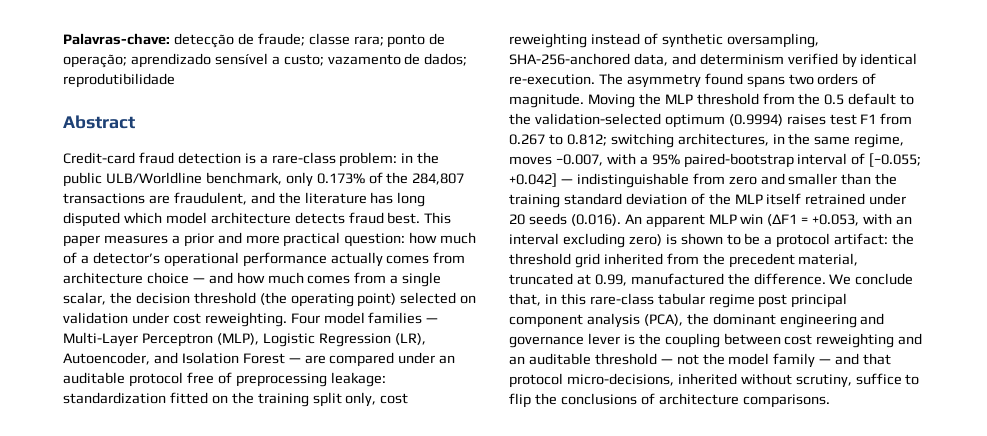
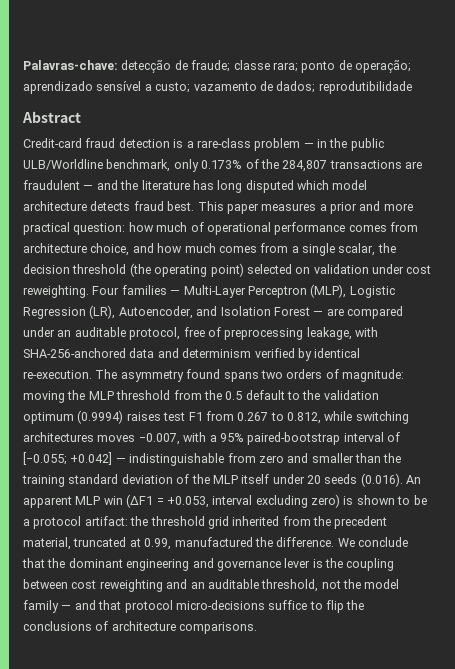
- Credit-card fraud detection is a rare-class problem: in the public ULB/Worldline benchmark, only 0.173% of the 284,807 transactions are fraudulent, and the literature has long disputed which model architecture detects fraud best.
+ Credit-card fraud detection is a rare-class problem — in the public ULB/Worldline benchmark, only 0.173% of the 284,807 transactions are fraudulent — and the literature has long disputed which model architecture detects fraud best.
- This paper measures a prior and more practical question: how much of a detector’s operational performance actually comes from architecture choice — and how much comes from a single scalar, the decision threshold (the operating point) selected on validation under cost reweighting.
+ This paper measures a prior and more practical question: how much of operational performance comes from architecture choice, and how much comes from a single scalar, the decision threshold (the operating point) selected on validation under cost reweighting.
- Four model families — Multi-Layer Perceptron (MLP), Logistic Regression (LR), Autoencoder, and Isolation Forest — are compared under an auditable protocol free of preprocessing leakage: standardization fitted on the training split only, cost reweighting instead of synthetic oversampling, SHA-256-anchored data, and determinism verified by identical re-execution.
+ Four families — Multi-Layer Perceptron (MLP), Logistic Regression (LR), Autoencoder, and Isolation Forest — are compared under an auditable protocol, free of preprocessing leakage, with SHA-256-anchored data and determinism verified by identical re-execution.
- The asymmetry found spans two orders of magnitude. Moving the MLP threshold from the 0.5 default to the validation-selected optimum (0.9994) raises test F1 from 0.267 to 0.812; switching architectures, in the same regime, moves −0.007, with a 95% paired-bootstrap interval of [−0.055;
+ The asymmetry found spans two orders of magnitude: moving the MLP threshold from the 0.5 default to the validation optimum (0.9994) raises test F1 from 0.267 to 0.812, while switching architectures moves −0.007, with a 95% paired-bootstrap interval of [−0.055;
- +0.042] — indistinguishable from zero and smaller than the training standard deviation of the MLP itself retrained under 20 seeds (0.016). An apparent MLP win (ΔF1 = +0.053, with an interval excluding zero) is shown to be a protocol artifact:
+ +0.042] — indistinguishable from zero and smaller than the training standard deviation of the MLP itself under 20 seeds (0.016). An apparent MLP win (ΔF1 = +0.053, interval excluding zero) is shown to be a protocol artifact:
- We conclude that, in this rare-class tabular regime post principal component analysis (PCA), the dominant engineering and governance lever is the coupling between cost reweighting and an auditable threshold — not the model family — and that protocol micro-decisions, inherited without scrutiny, suffice to flip the conclusions of architecture comparisons.
+ We conclude that the dominant engineering and governance lever is the coupling between cost reweighting and an auditable threshold, not the model family — and that protocol micro-decisions suffice to flip the conclusions of architecture comparisons.

